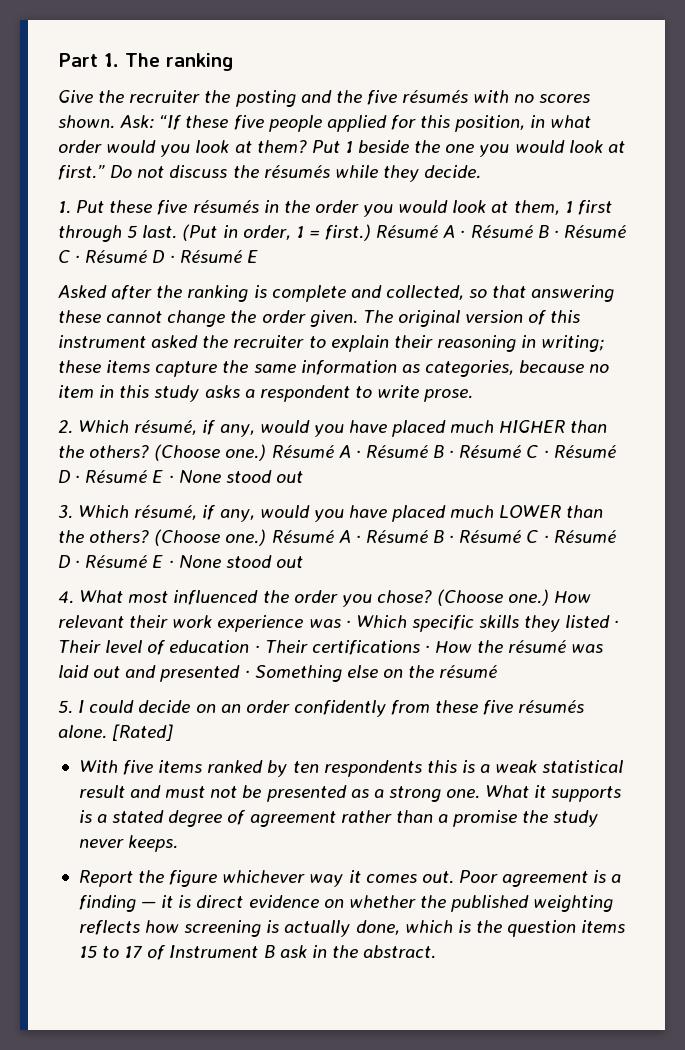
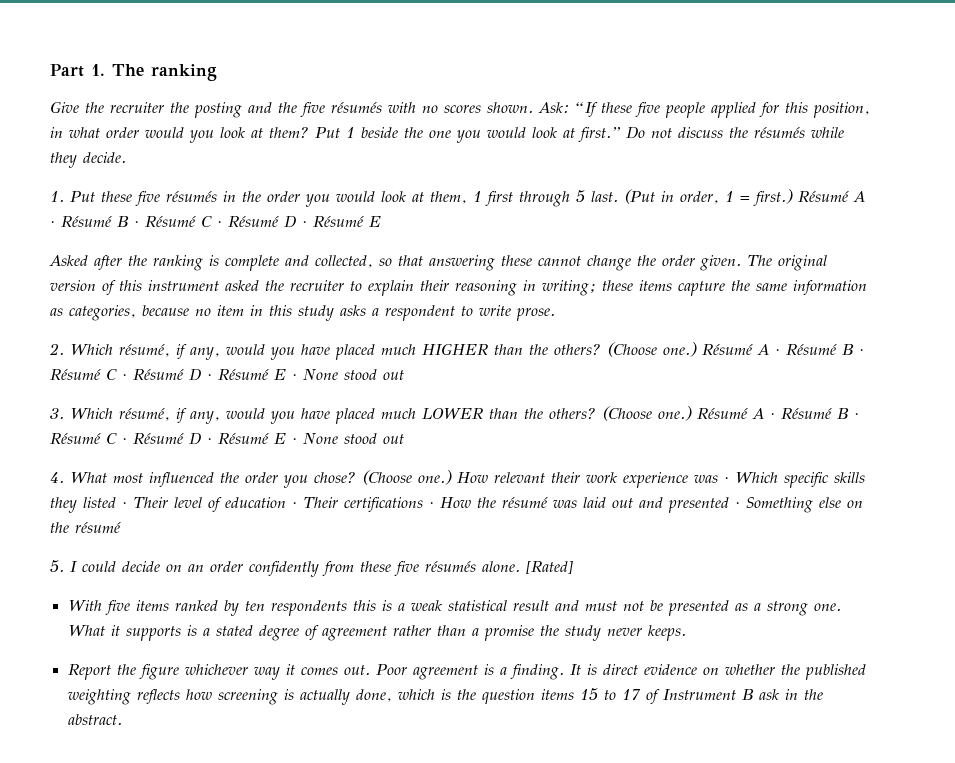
- Poor agreement is a finding — it is direct evidence on whether the published weighting reflects how screening is actually done, which is the question items 15 to 17 of Instrument B ask in the abstract.
+ Poor agreement is a finding. It is direct evidence on whether the published weighting reflects how screening is actually done, which is the question items 15 to 17 of Instrument B ask in the abstract.

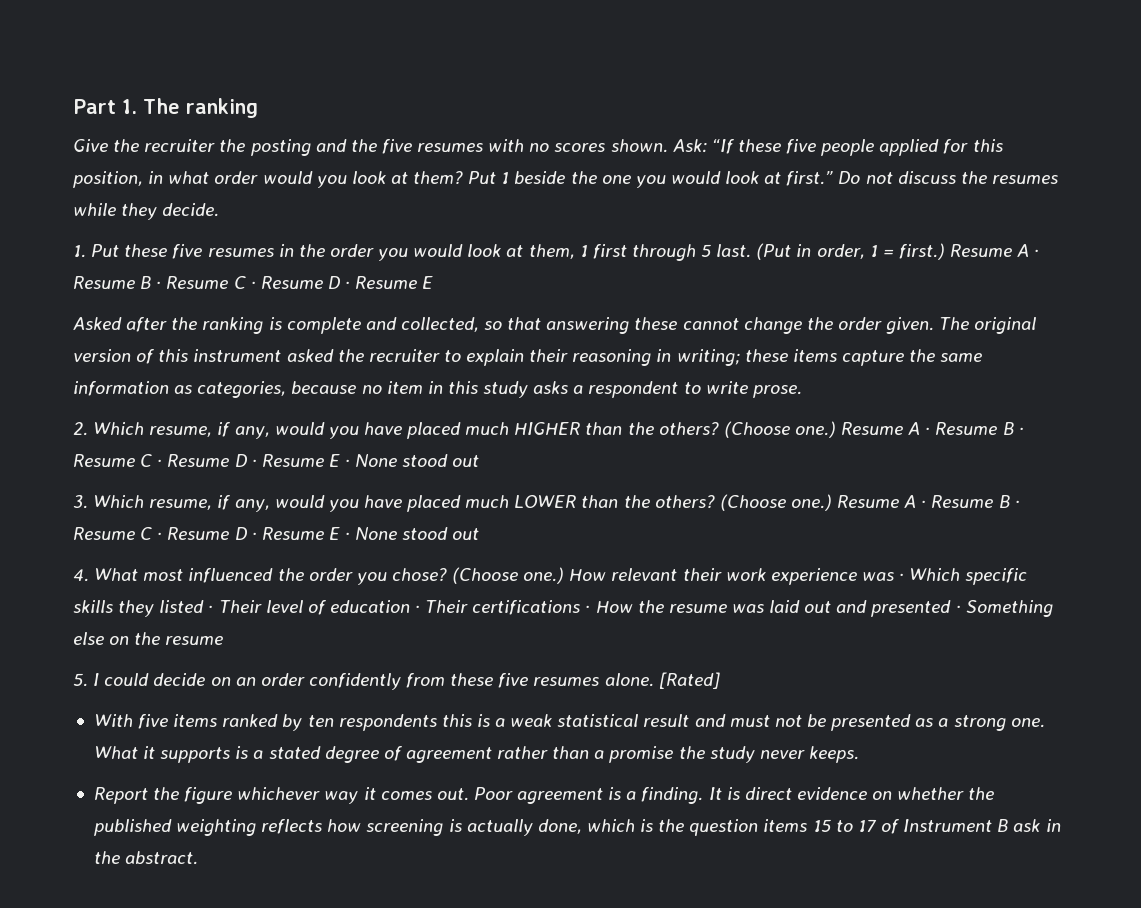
- Give the recruiter the posting and the five résumés with no scores shown.
+ Give the recruiter the posting and the five resumes with no scores shown.
- Do not discuss the résumés while they decide.
+ Do not discuss the resumes while they decide.
- 1. Put these five résumés in the order you would look at them, 1 first through 5 last.
+ 1. Put these five resumes in the order you would look at them, 1 first through 5 last.
- (Put in order, 1 = first.) Résumé A · Résumé B · Résumé C · Résumé D · Résumé E
+ (Put in order, 1 = first.) Resume A · Resume B · Resume C · Resume D · Resume E
- 2. Which résumé, if any, would you have placed much HIGHER than the others? (Choose one.) Résumé A · Résumé B · Résumé C · Résumé D · Résumé E · None stood out
+ 2. Which resume, if any, would you have placed much HIGHER than the others? (Choose one.) Resume A · Resume B · Resume C · Resume D · Resume E · None stood out
- 3. Which résumé, if any, would you have placed much LOWER than the others? (Choose one.) Résumé A · Résumé B · Résumé C · Résumé D · Résumé E · None stood out
+ 3. Which resume, if any, would you have placed much LOWER than the others? (Choose one.) Resume A · Resume B · Resume C · Resume D · Resume E · None stood out
- How relevant their work experience was · Which specific skills they listed · Their level of education · Their certifications · How the résumé was laid out and presented · Something else on the résumé
+ How relevant their work experience was · Which specific skills they listed · Their level of education · Their certifications · How the resume was laid out and presented · Something else on the resume
- 5. I could decide on an order confidently from these five résumés alone.
+ 5. I could decide on an order confidently from these five resumes alone.

